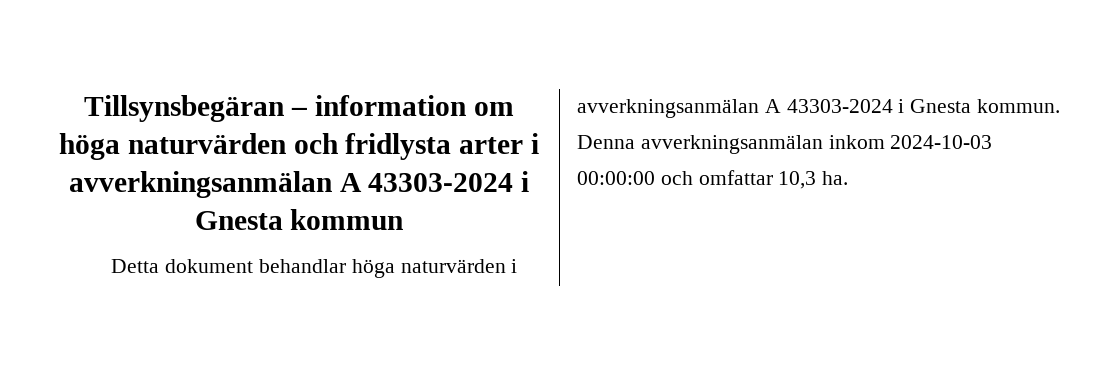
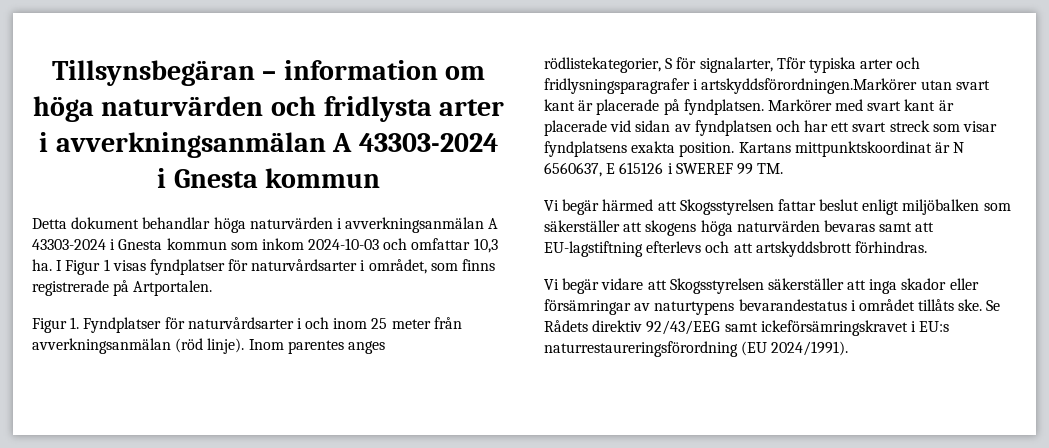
- Detta dokument behandlar höga naturvärden i avverkningsanmälan A 43303-2024 i Gnesta kommun. Denna avverkningsanmälan inkom 2024-10-03 00:00:00 och omfattar 10,3 ha.
+ Detta dokument behandlar höga naturvärden i avverkningsanmälan A 43303-2024 i Gnesta kommun som inkom 2024-10-03 och omfattar 10,3 ha.
+ I Figur 1 visas fyndplatser för naturvårdsarter i området, som finns registrerade på Artportalen.
+ Figur 1. Fyndplatser för naturvårdsarter i och inom 25 meter från avverkningsanmälan (röd linje). Inom parentes anges rödlistekategorier, S för signalarter, Tför typiska arter och fridlysningsparagrafer i artskyddsförordningen.Markörer utan svart kant är placerade på fyndplatsen. Markörer med svart kant är placerade vid sidan av fyndplatsen och har ett svart streck som visar fyndplatsens exakta position. Kartans mittpunktskoordinat är N 6560637, E 615126 i SWEREF 99 TM.
+ Vi begär härmed att Skogsstyrelsen fattar beslut enligt miljöbalken som säkerställer att skogens höga naturvärden bevaras samt att EU-lagstiftning efterlevs och att artskyddsbrott förhindras.
+ Vi begär vidare att Skogsstyrelsen säkerställer att inga skador eller försämringar av naturtypens bevarandestatus i området tillåts ske. Se Rådets direktiv 92/43/EEG samt ickeförsämringskravet i EU:s naturrestaureringsförordning (EU 2024/1991).

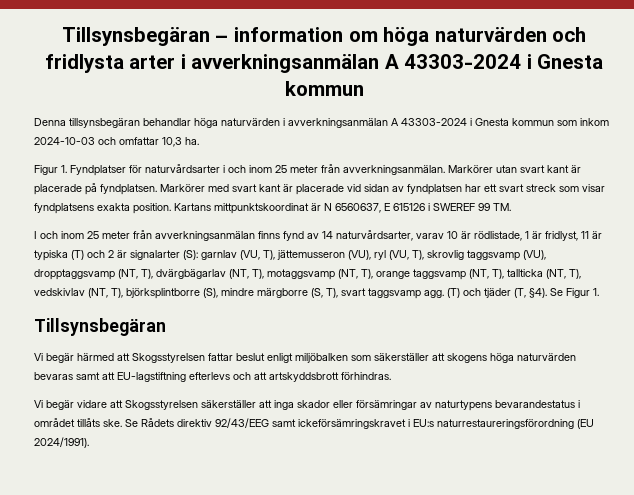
- Detta dokument behandlar höga naturvärden i avverkningsanmälan A 43303-2024 i Gnesta kommun som inkom 2024-10-03 och omfattar 10,3 ha. I Figur 1 visas fyndplatser för naturvårdsarter i området, som finns registrerade på Artportalen.
+ Denna tillsynsbegäran behandlar höga naturvärden i avverkningsanmälan A 43303-2024 i Gnesta kommun som inkom 2024-10-03 och omfattar 10,3 ha.
- Figur 1. Fyndplatser för naturvårdsarter i och inom 25 meter från avverkningsanmälan (röd linje). Inom parentes anges rödlistekategorier, S för signalarter, Tför typiska arter och fridlysningsparagrafer i artskyddsförordningen.Markörer utan svart kant är placerade på fyndplatsen.
+ Figur 1. Fyndplatser för naturvårdsarter i och inom 25 meter från avverkningsanmälan. Markörer utan svart kant är placerade på fyndplatsen.
- Markörer med svart kant är placerade vid sidan av fyndplatsen och har ett svart streck som visar fyndplatsens exakta position.
+ Markörer med svart kant är placerade vid sidan av fyndplatsen har ett svart streck som visar fyndplatsens exakta position.
+ I och inom 25 meter från avverkningsanmälan finns fynd av 14 naturvårdsarter, varav 10 är rödlistade, 1 är fridlyst, 11 är typiska (T) och 2 är signalarter (S): garnlav (VU, T), jättemusseron (VU), ryl (VU, T), skrovlig taggsvamp (VU), dropptaggsvamp (NT, T), dvärgbägarlav (NT, T), motaggsvamp (NT, T), orange taggsvamp (NT, T), tallticka (NT, T), vedskivlav (NT, T), björksplintborre (S), mindre märgborre (S, T), svart taggsvamp agg. (T) och tjäder (T, §4). Se Figur 1.
+ Tillsynsbegäran

